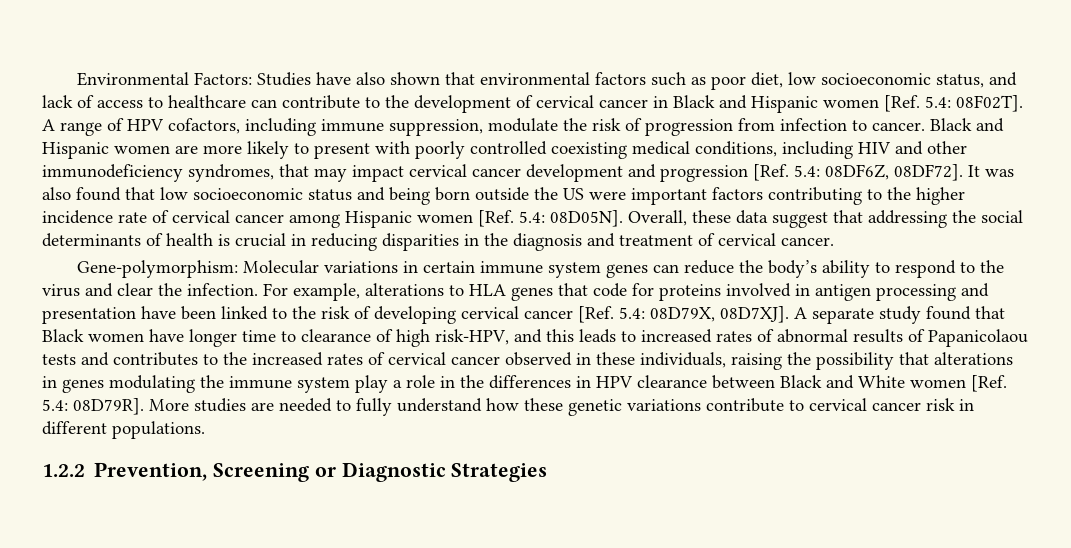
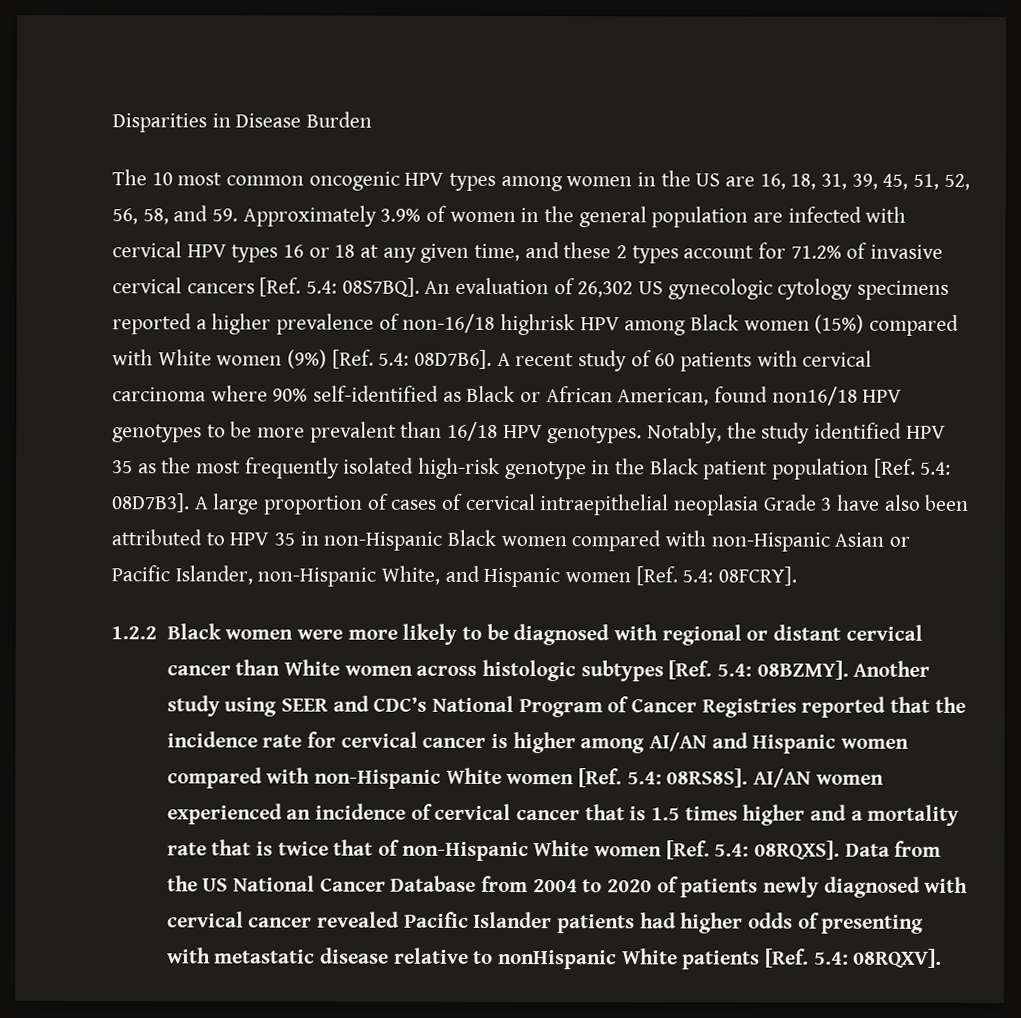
- Environmental Factors: Studies have also shown that environmental factors such as poor diet, low socioeconomic status, and lack of access to healthcare can contribute to the development of cervical cancer in Black and Hispanic women [Ref. 5.4: 08F02T]. A range of HPV cofactors, including immune suppression, modulate the risk of progression from infection to cancer. Black and Hispanic women are more likely to present with poorly controlled coexisting medical conditions, including HIV and other immunodeficiency syndromes, that may impact cervical cancer development and progression [Ref. 5.4: 08DF6Z, 08DF72]. It was also found that low socioeconomic status and being born outside the US were important factors contributing to the higher incidence rate of cervical cancer among Hispanic women [Ref. 5.4: 08D05N]. Overall, these data suggest that addressing the social determinants of health is crucial in reducing disparities in the diagnosis and treatment of cervical cancer.
- Gene-polymorphism: Molecular variations in certain immune system genes can reduce the body’s ability to respond to the virus and clear the infection. For example, alterations to HLA genes that code for proteins involved in antigen processing and presentation have been linked to the risk of developing cervical cancer [Ref. 5.4: 08D79X, 08D7XJ]. A separate study found that Black women have longer time to clearance of high risk-HPV, and this leads to increased rates of abnormal results of Papanicolaou tests and contributes to the increased rates of cervical cancer observed in these individuals, raising the possibility that alterations in genes modulating the immune system play a role in the differences in HPV clearance between Black and White women [Ref. 5.4: 08D79R]. More studies are needed to fully understand how these genetic variations contribute to cervical cancer risk in different populations.
- 1.2.2 Prevention, Screening or Diagnostic Strategies
+ Disparities in Disease Burden
+ The 10 most common oncogenic HPV types among women in the US are 16, 18, 31, 39, 45, 51, 52, 56, 58, and 59. Approximately 3.9% of women in the general population are infected with cervical HPV types 16 or 18 at any given time, and these 2 types account for 71.2% of invasive cervical cancers [Ref. 5.4: 08S7BQ]. An evaluation of 26,302 US gynecologic cytology specimens reported a higher prevalence of non-16/18 highrisk HPV among Black women (15%) compared with White women (9%) [Ref. 5.4: 08D7B6]. A recent study of 60 patients with cervical carcinoma where 90% self-identified as Black or African American, found non16/18 HPV genotypes to be more prevalent than 16/18 HPV genotypes. Notably, the study identified HPV 35 as the most frequently isolated high-risk genotype in the Black patient population [Ref. 5.4: 08D7B3]. A large proportion of cases of cervical intraepithelial neoplasia Grade 3 have also been attributed to HPV 35 in non-Hispanic Black women compared with non-Hispanic Asian or Pacific Islander, non-Hispanic White, and Hispanic women [Ref. 5.4: 08FCRY].
+ 1.2.2 Black women were more likely to be diagnosed with regional or distant cervical cancer than White women across histologic subtypes [Ref. 5.4: 08BZMY]. Another study using SEER and CDC’s National Program of Cancer Registries reported that the incidence rate for cervical cancer is higher among AI/AN and Hispanic women compared with non-Hispanic White women [Ref. 5.4: 08RS8S]. AI/AN women experienced an incidence of cervical cancer that is 1.5 times higher and a mortality rate that is twice that of non-Hispanic White women [Ref. 5.4: 08RQXS]. Data from the US National Cancer Database from 2004 to 2020 of patients newly diagnosed with cervical cancer revealed Pacific Islander patients had higher odds of presenting with metastatic disease relative to nonHispanic White patients [Ref. 5.4: 08RQXV].

